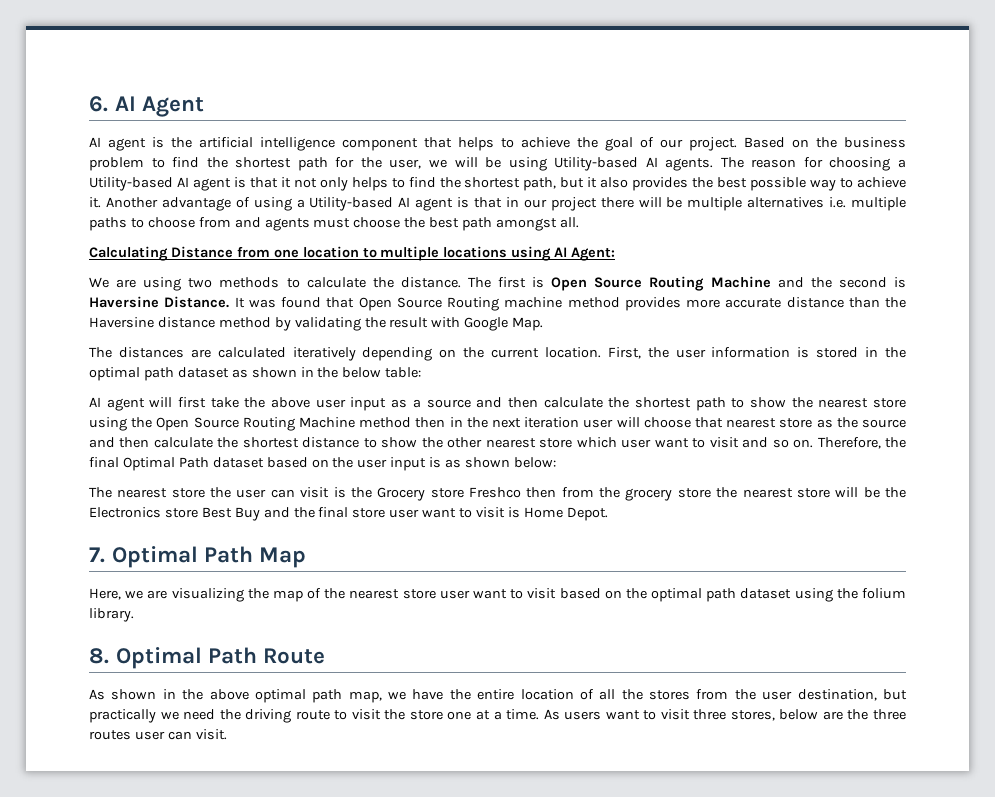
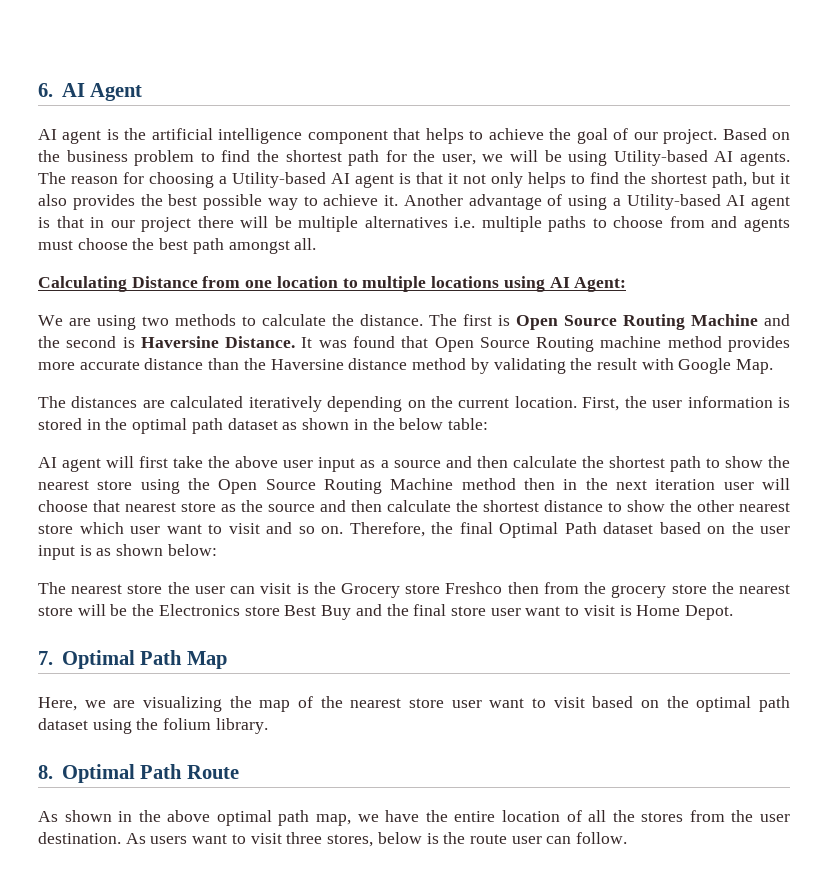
- As shown in the above optimal path map, we have the entire location of all the stores from the user destination, but practically we need the driving route to visit the store one at a time.
+ As shown in the above optimal path map, we have the entire location of all the stores from the user destination.
- As users want to visit three stores, below are the three routes user can visit.
+ As users want to visit three stores, below is the route user can follow.

